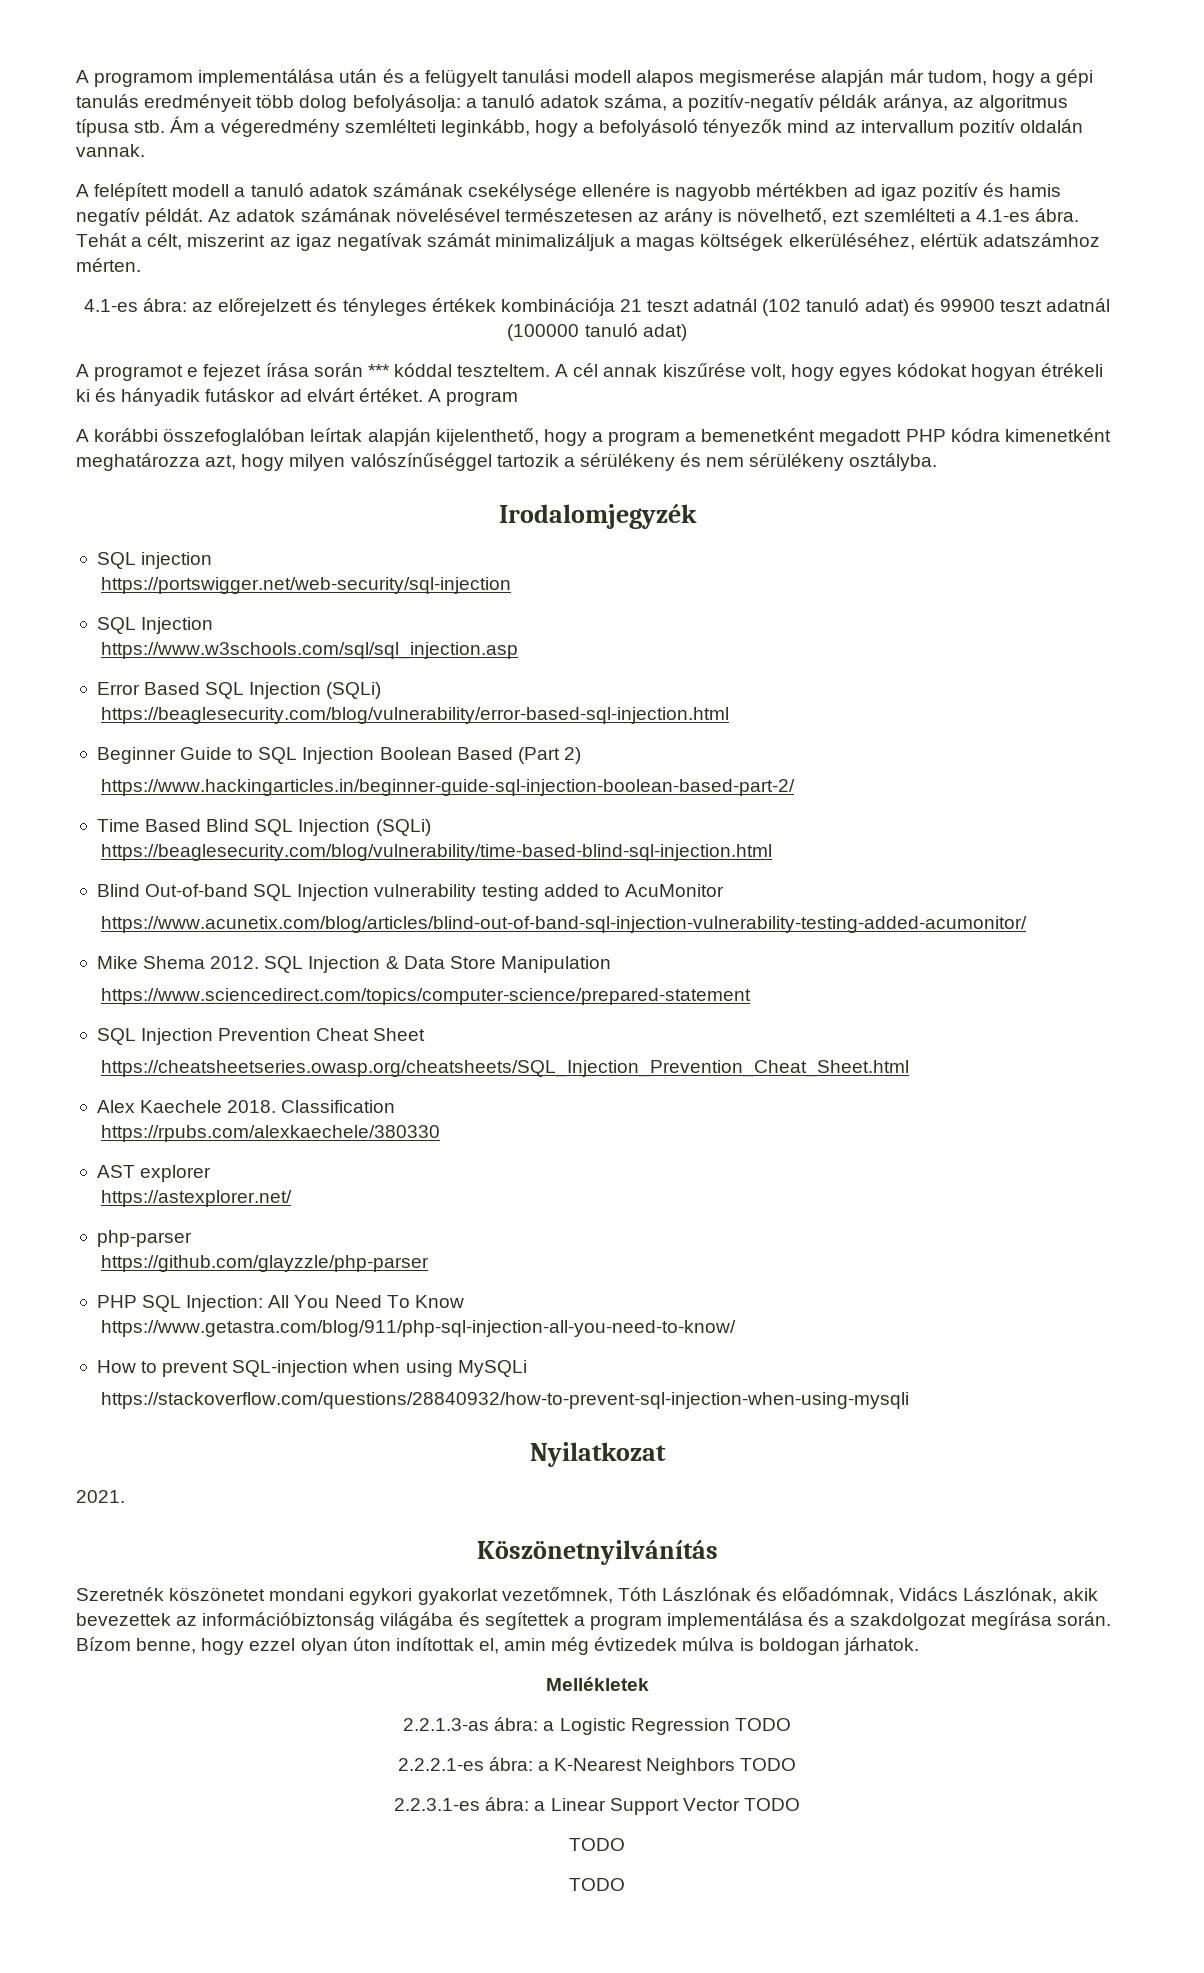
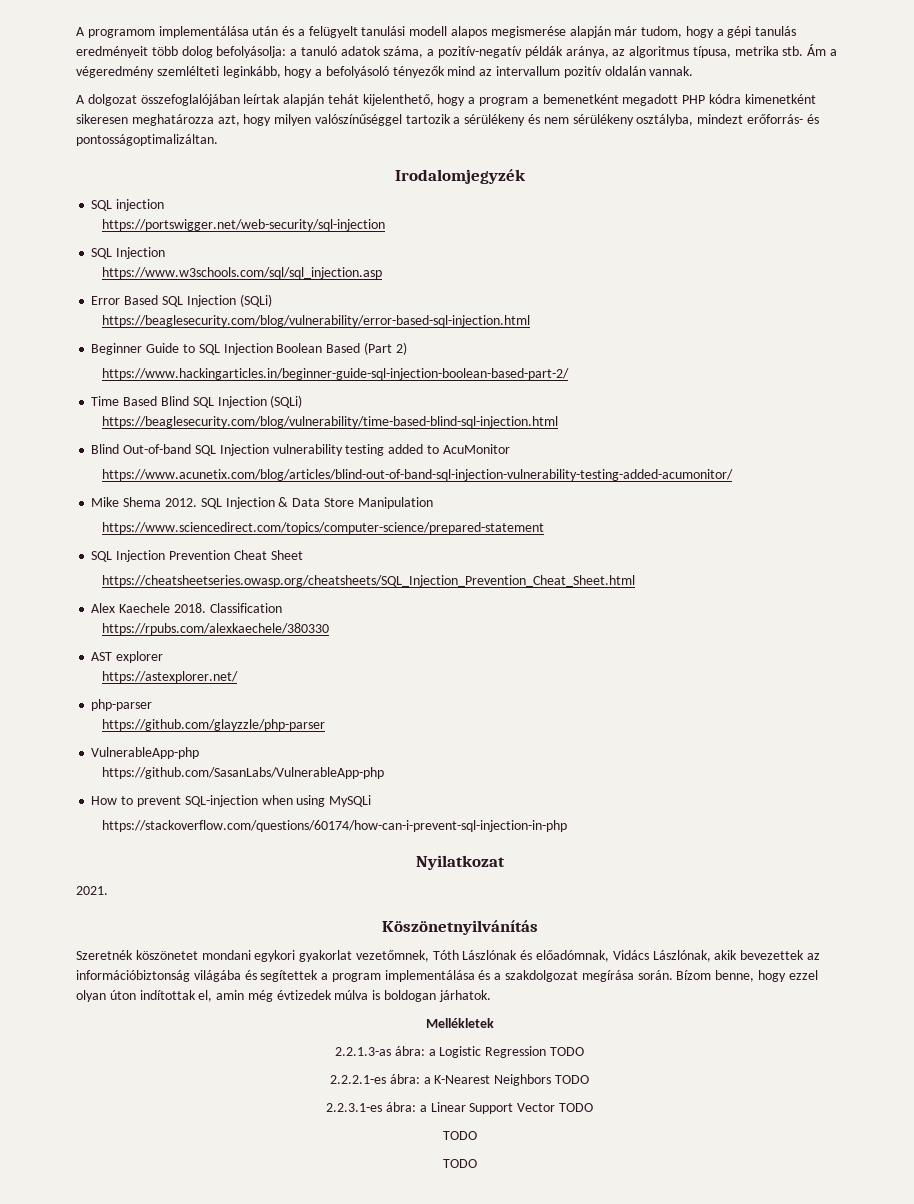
- A programom implementálása után és a felügyelt tanulási modell alapos megismerése alapján már tudom, hogy a gépi tanulás eredményeit több dolog befolyásolja: a tanuló adatok száma, a pozitív-negatív példák aránya, az algoritmus típusa stb.
+ A programom implementálása után és a felügyelt tanulási modell alapos megismerése alapján már tudom, hogy a gépi tanulás eredményeit több dolog befolyásolja: a tanuló adatok száma, a pozitív-negatív példák aránya, az algoritmus típusa, metrika stb.
- A felépített modell a tanuló adatok számának csekélysége ellenére is nagyobb mértékben ad igaz pozitív és hamis negatív példát. Az adatok számának növelésével természetesen az arány is növelhető, ezt szemlélteti a 4.1-es ábra. Tehát a célt, miszerint az igaz negatívak számát minimalizáljuk a magas költségek elkerüléséhez, elértük adatszámhoz mérten.
- 4.1-es ábra: az előrejelzett és tényleges értékek kombinációja 21 teszt adatnál (102 tanuló adat) és 99900 teszt adatnál (100000 tanuló adat)
- A programot e fejezet írása során *** kóddal teszteltem. A cél annak kiszűrése volt, hogy egyes kódokat hogyan étrékeli ki és hányadik futáskor ad elvárt értéket. A program
- A korábbi összefoglalóban leírtak alapján kijelenthető, hogy a program a bemenetként megadott PHP kódra kimenetként meghatározza azt, hogy milyen valószínűséggel tartozik a sérülékeny és nem sérülékeny osztályba.
+ A dolgozat összefoglalójában leírtak alapján tehát kijelenthető, hogy a program a bemenetként megadott PHP kódra kimenetként sikeresen meghatározza azt, hogy milyen valószínűséggel tartozik a sérülékeny és nem sérülékeny osztályba, mindezt erőforrás- és pontosságoptimalizáltan.
- PHP SQL Injection: All You Need To Know
- https://www.getastra.com/blog/911/php-sql-injection-all-you-need-to-know/
+ VulnerableApp-php
+ https://github.com/SasanLabs/VulnerableApp-php
- https://stackoverflow.com/questions/28840932/how-to-prevent-sql-injection-when-using-mysqli
+ https://stackoverflow.com/questions/60174/how-can-i-prevent-sql-injection-in-php

